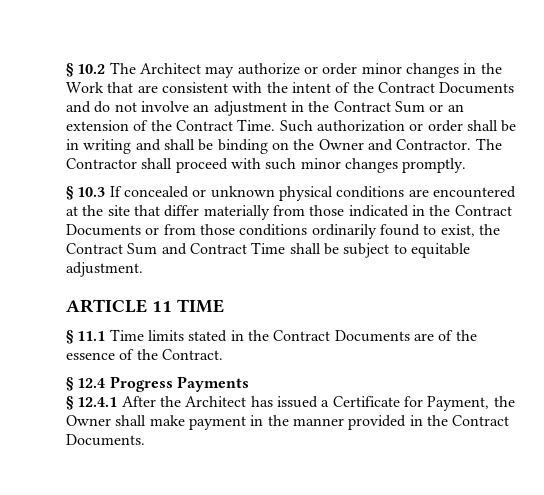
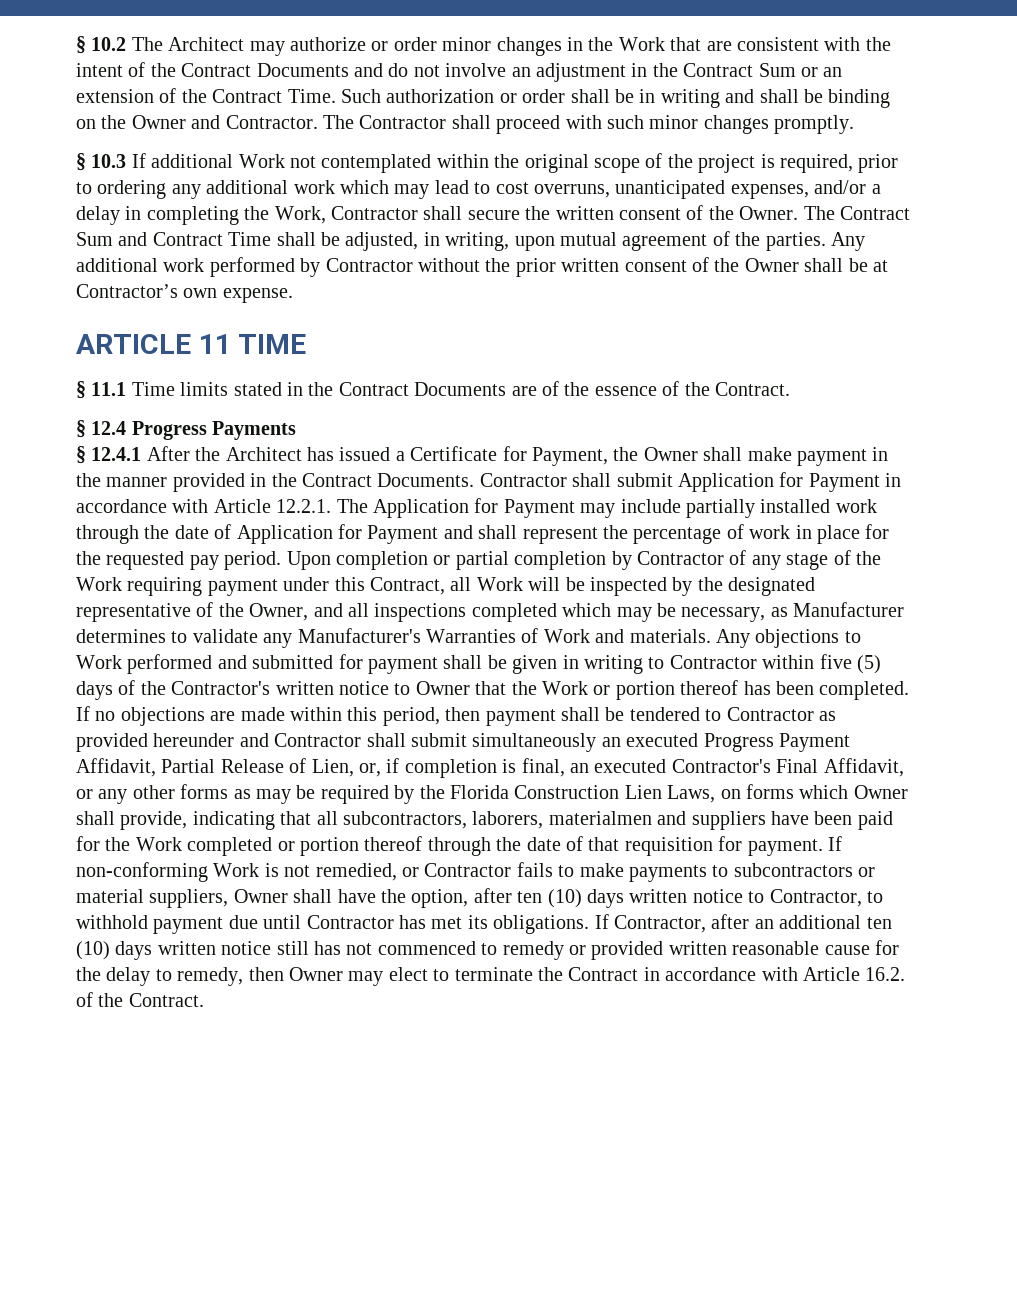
- § 10.3 If concealed or unknown physical conditions are encountered at the site that differ materially from those indicated in the Contract Documents or from those conditions ordinarily found to exist, the Contract Sum and Contract Time shall be subject to equitable adjustment.
+ § 10.3 If additional Work not contemplated within the original scope of the project is required, prior to ordering any additional work which may lead to cost overruns, unanticipated expenses, and/or a delay in completing the Work, Contractor shall secure the written consent of the Owner. The Contract Sum and Contract Time shall be adjusted, in writing, upon mutual agreement of the parties. Any additional work performed by Contractor without the prior written consent of the Owner shall be at Contractor’s own expense.
+ Contractor shall submit Application for Payment in accordance with Article 12.2.1. The Application for Payment may include partially installed work through the date of Application for Payment and shall represent the percentage of work in place for the requested pay period. Upon completion or partial completion by Contractor of any stage of the Work requiring payment under this Contract, all Work will be inspected by the designated representative of the Owner, and all inspections completed which may be necessary, as Manufacturer determines to validate any Manufacturer's Warranties of Work and materials. Any objections to Work performed and submitted for payment shall be given in writing to Contractor within five (5) days of the Contractor's written notice to Owner that the Work or portion thereof has been completed. If no objections are made within this period, then payment shall be tendered to Contractor as provided hereunder and Contractor shall submit simultaneously an executed Progress Payment Affidavit, Partial Release of Lien, or, if completion is final, an executed Contractor's Final Affidavit, or any other forms as may be required by the Florida Construction Lien Laws, on forms which Owner shall provide, indicating that all subcontractors, laborers, materialmen and suppliers have been paid for the Work completed or portion thereof through the date of that requisition for payment. If non-conforming Work is not remedied, or Contractor fails to make payments to subcontractors or material suppliers, Owner shall have the option, after ten (10) days written notice to Contractor, to withhold payment due until Contractor has met its obligations. If Contractor, after an additional ten (10) days written notice still has not commenced to remedy or provided written reasonable cause for the delay to remedy, then Owner may elect to terminate the Contract in accordance with Article 16.2. of the Contract.

